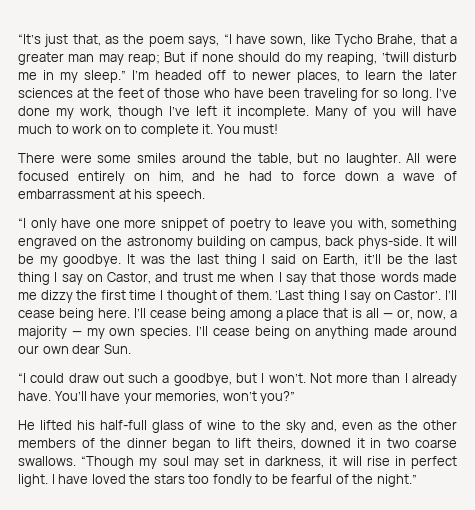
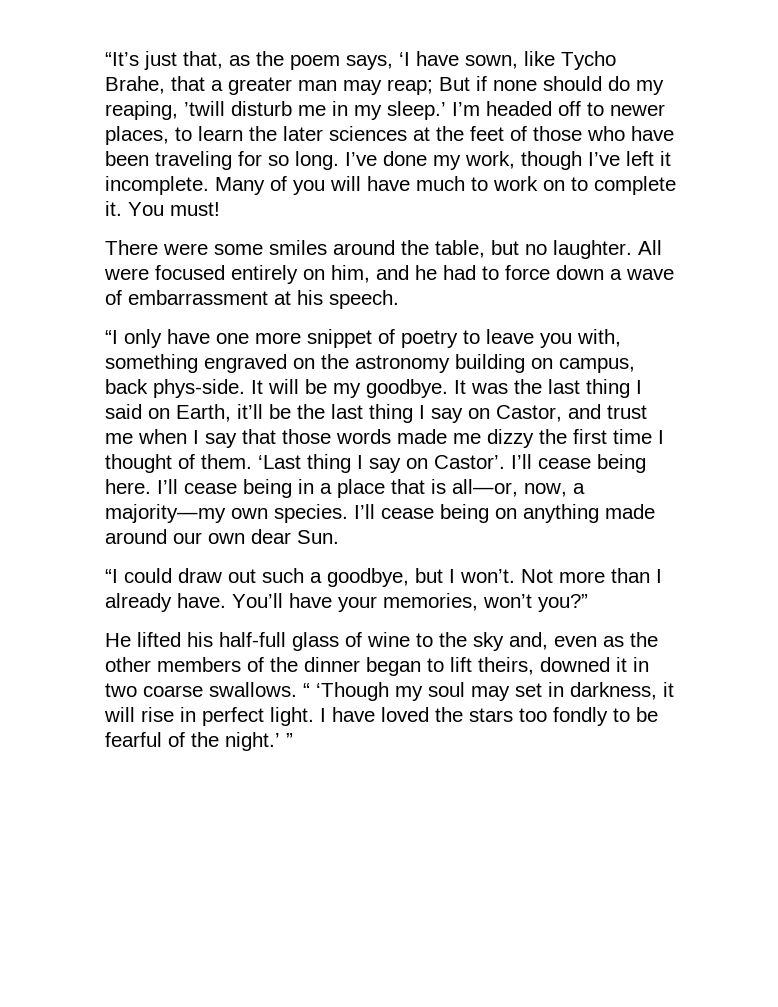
- “It’s just that, as the poem says, “I have sown, like Tycho Brahe, that a greater man may reap; But if none should do my reaping, ’twill disturb me in my sleep.”
+ “It’s just that, as the poem says, ‘I have sown, like Tycho Brahe, that a greater man may reap; But if none should do my reaping, ’twill disturb me in my sleep.’
- I’ll cease being among a place that is all — or, now, a majority — my own species.
+ I’ll cease being in a place that is all—or, now, a majority—my own species.
- “Though my soul may set in darkness, it will rise in perfect light.
+ “ ‘Though my soul may set in darkness, it will rise in perfect light.
- I have loved the stars too fondly to be fearful of the night.”
+ I have loved the stars too fondly to be fearful of the night.’ ”

